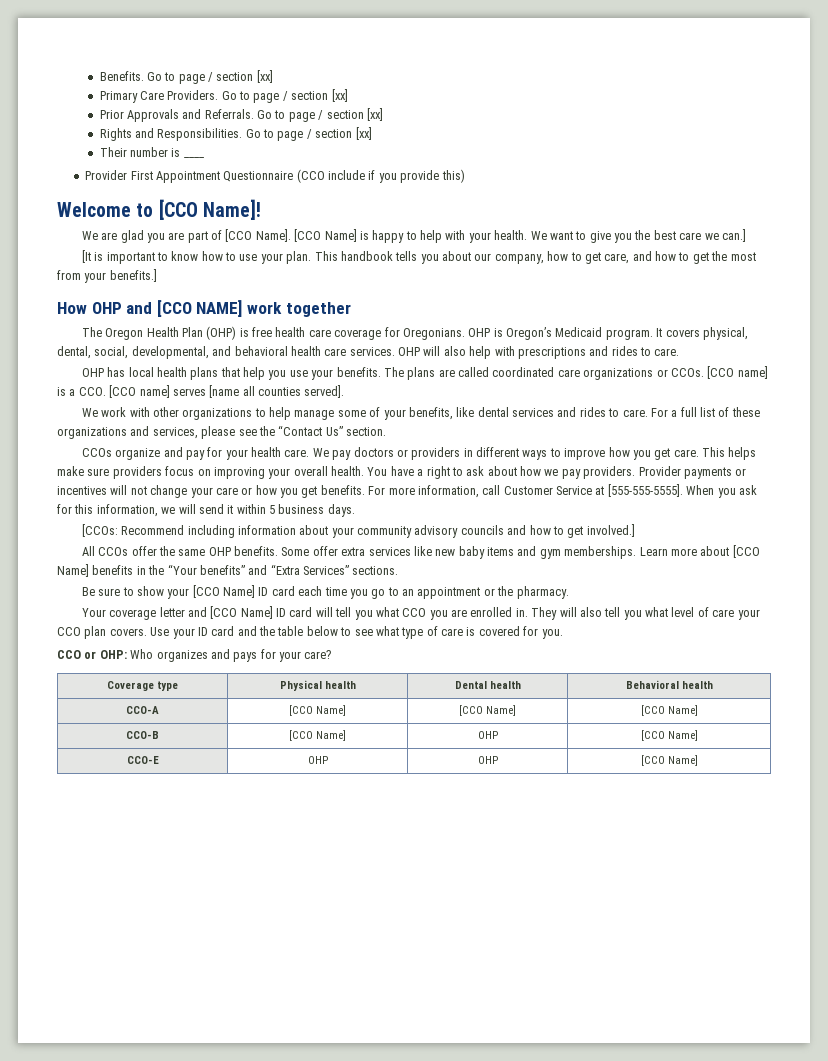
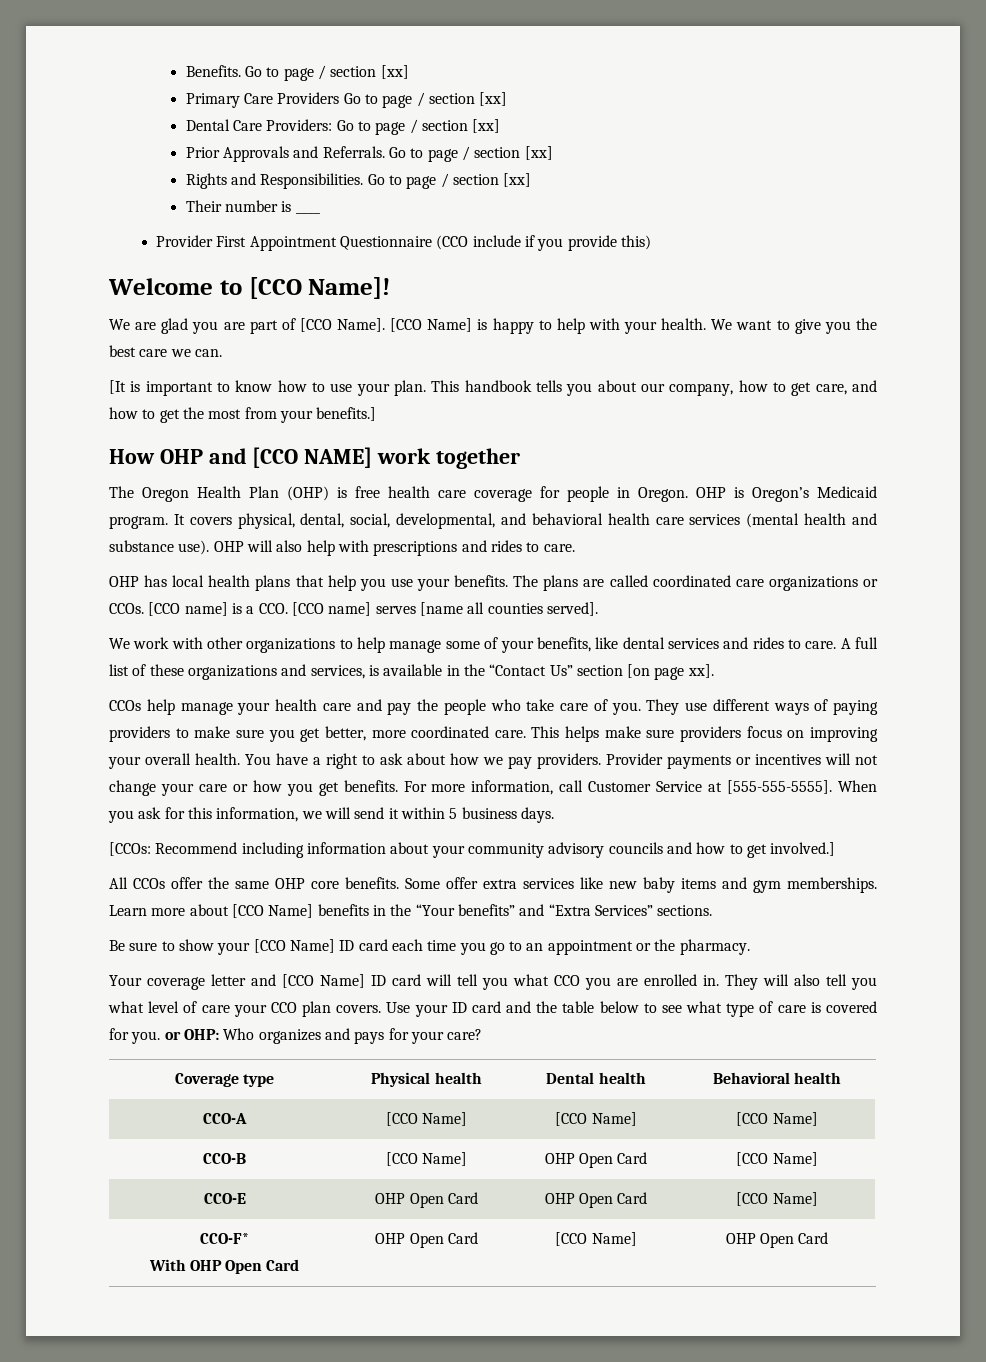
- Primary Care Providers. Go to page / section [xx]
+ Primary Care Providers Go to page / section [xx]
+ Dental Care Providers: Go to page / section [xx]
- We want to give you the best care we can.]
+ We want to give you the best care we can.
- The Oregon Health Plan (OHP) is free health care coverage for Oregonians.
+ The Oregon Health Plan (OHP) is free health care coverage for people in Oregon.
- It covers physical, dental, social, developmental, and behavioral health care services.
+ It covers physical, dental, social, developmental, and behavioral health care services (mental health and substance use).
- For a full list of these organizations and services, please see the “Contact Us” section.
- CCOs organize and pay for your health care. We pay doctors or providers in different ways to improve how you get care.
+ A full list of these organizations and services, is available in the “Contact Us” section [on page xx].
+ CCOs help manage your health care and pay the people who take care of you. They use different ways of paying providers to make sure you get better, more coordinated care.
- All CCOs offer the same OHP benefits.
+ All CCOs offer the same OHP core benefits.
- Use your ID card and the table below to see what type of care is covered for you.
- CCO or OHP: Who organizes and pays for your care?
+ Use your ID card and the table below to see what type of care is covered for you. or OHP: Who organizes and pays for your care?
- CCO-B | [CCO Name] | OHP | [CCO Name]
+ CCO-B | [CCO Name] | OHP Open Card | [CCO Name]
- CCO-E | OHP | OHP | [CCO Name]
+ CCO-E | OHP Open Card | OHP Open Card | [CCO Name]
+ CCO-F*
+ With OHP Open Card | OHP Open Card | [CCO Name] | OHP Open Card

